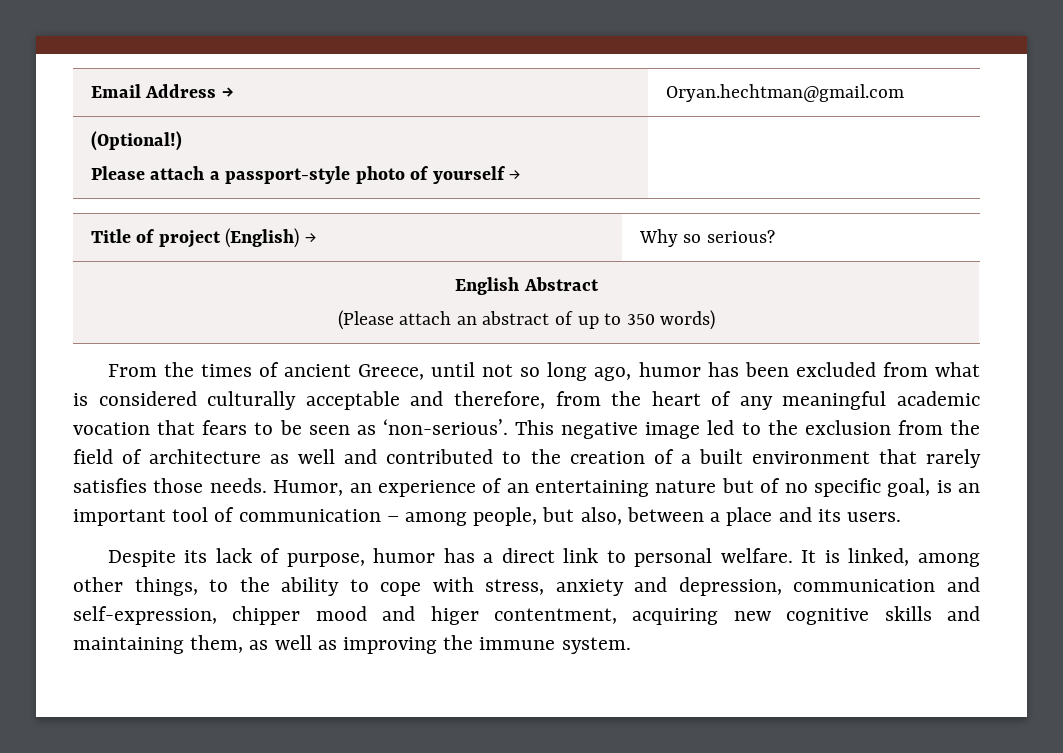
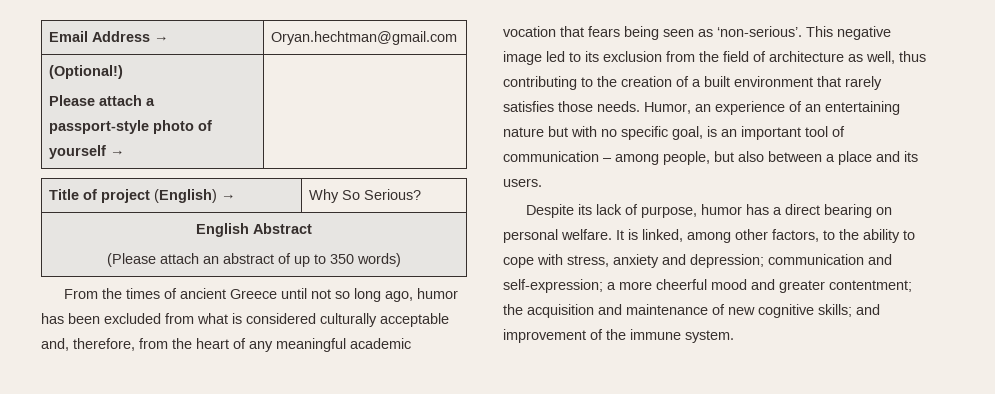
- Title of project (English) → | Why so serious?
+ Title of project (English) → | Why So Serious?
- From the times of ancient Greece, until not so long ago, humor has been excluded from what is considered culturally acceptable and therefore, from the heart of any meaningful academic vocation that fears to be seen as ‘non-serious’.
+ From the times of ancient Greece until not so long ago, humor has been excluded from what is considered culturally acceptable and, therefore, from the heart of any meaningful academic vocation that fears being seen as ‘non-serious’.
- This negative image led to the exclusion from the field of architecture as well and contributed to the creation of a built environment that rarely satisfies those needs.
+ This negative image led to its exclusion from the field of architecture as well, thus contributing to the creation of a built environment that rarely satisfies those needs.
- Humor, an experience of an entertaining nature but of no specific goal, is an important tool of communication – among people, but also, between a place and its users.
+ Humor, an experience of an entertaining nature but with no specific goal, is an important tool of communication – among people, but also between a place and its users.
- Despite its lack of purpose, humor has a direct link to personal welfare.
+ Despite its lack of purpose, humor has a direct bearing on personal welfare.
- It is linked, among other things, to the ability to cope with stress, anxiety and depression, communication and self-expression, chipper mood and higer contentment, acquiring new cognitive skills and maintaining them, as well as improving the immune system.
+ It is linked, among other factors, to the ability to cope with stress, anxiety and depression; communication and self-expression; a more cheerful mood and greater contentment; the acquisition and maintenance of new cognitive skills; and improvement of the immune system.

